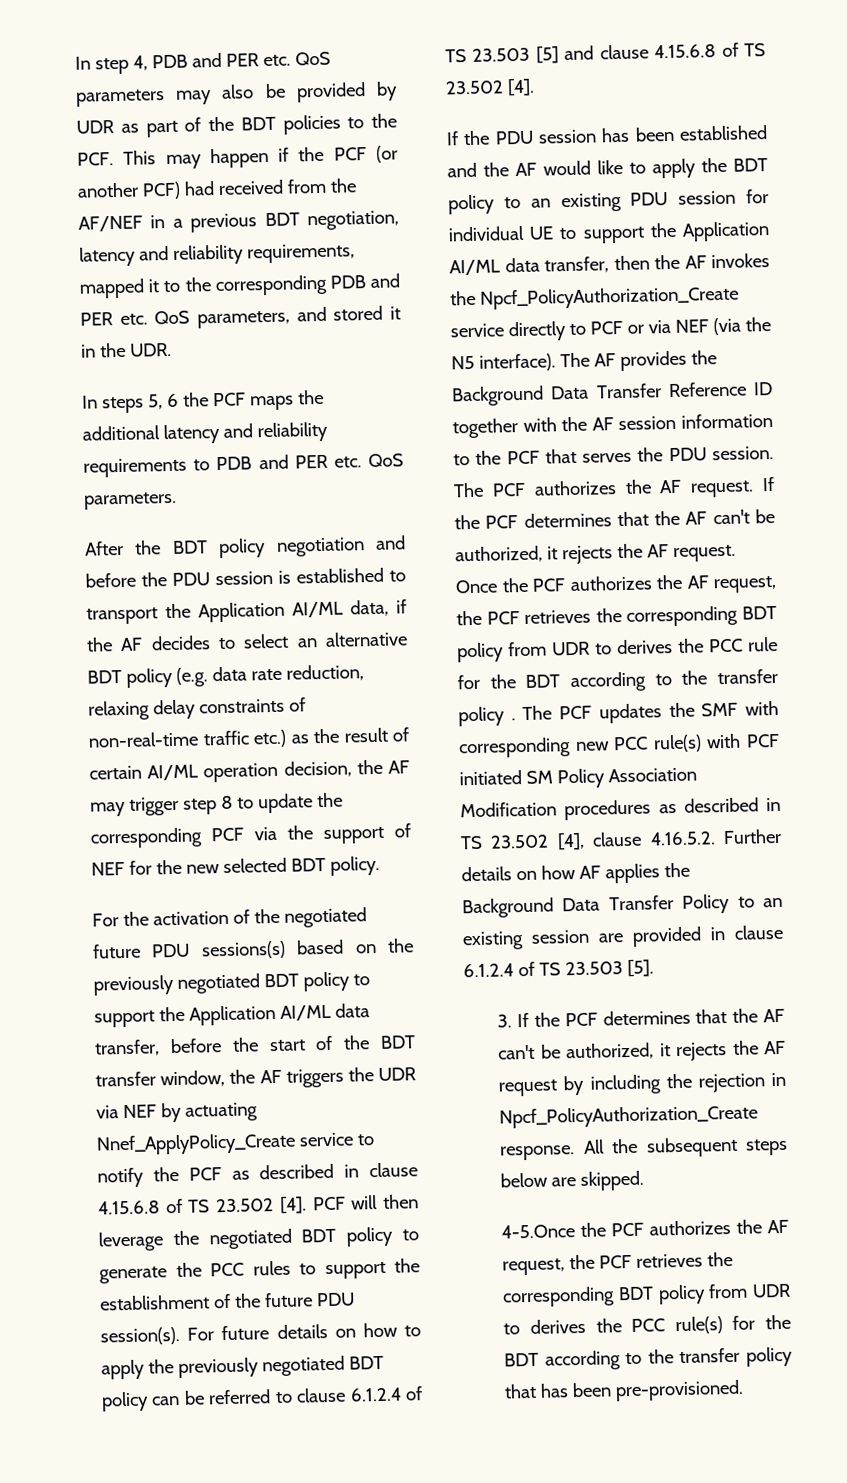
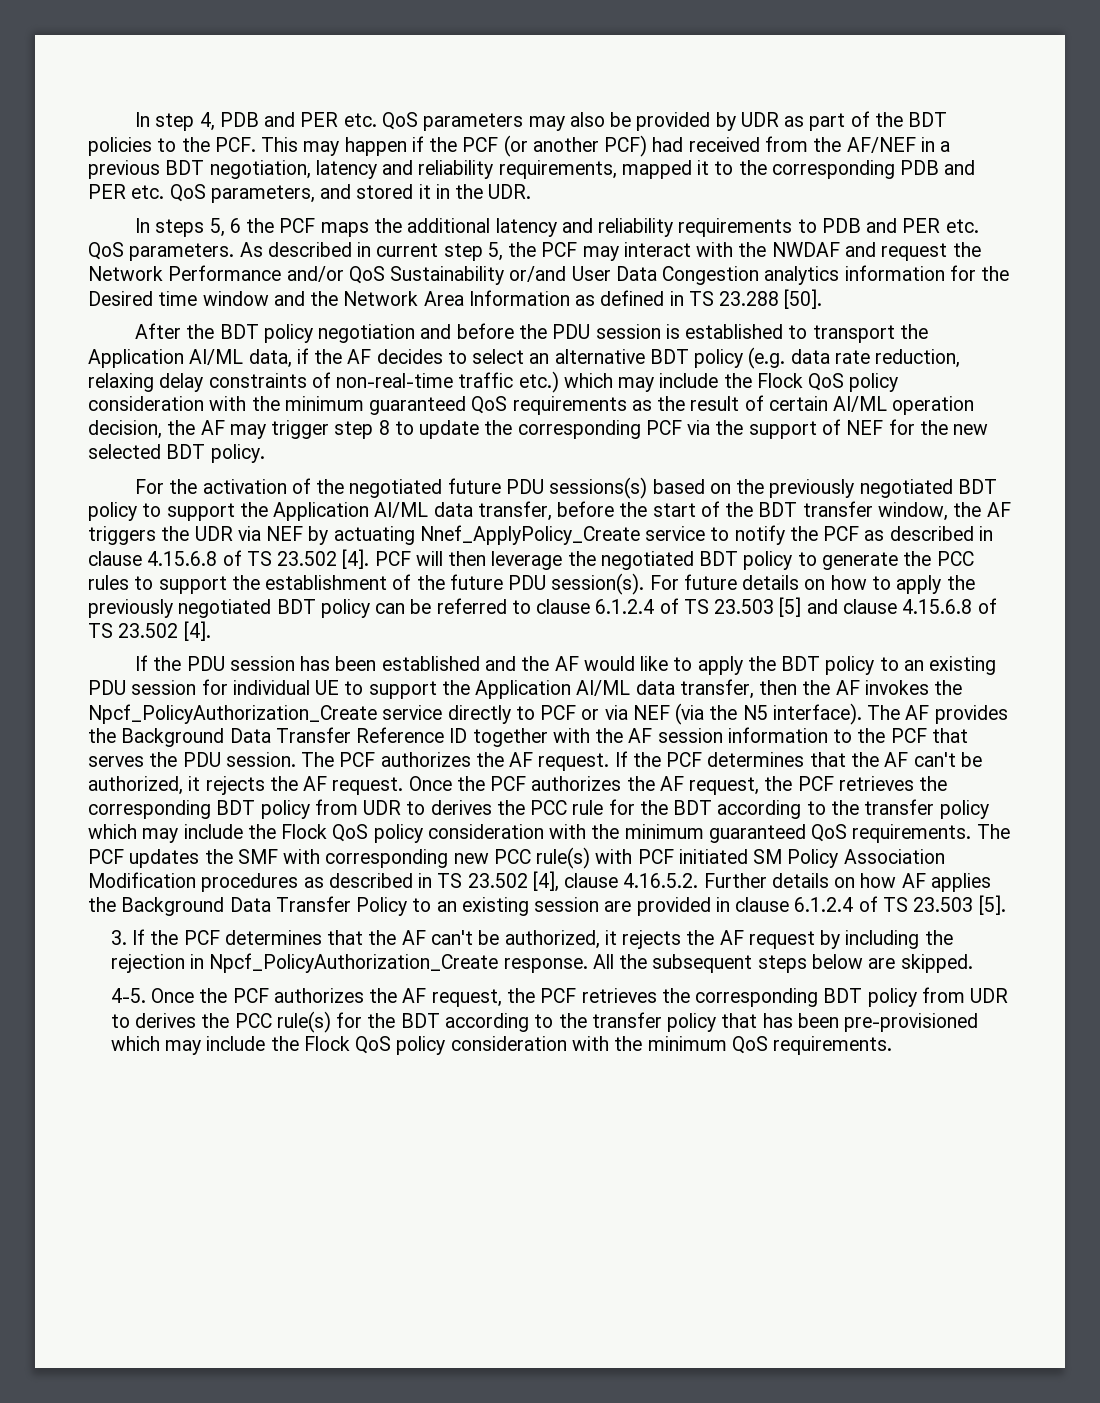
+ As described in current step 5, the PCF may interact with the NWDAF and request the Network Performance and/or QoS Sustainability or/and User Data Congestion analytics information for the Desired time window and the Network Area Information as defined in TS 23.288 [50].
- After the BDT policy negotiation and before the PDU session is established to transport the Application AI/ML data, if the AF decides to select an alternative BDT policy (e.g. data rate reduction, relaxing delay constraints of non-real-time traffic etc.) as the result of certain AI/ML operation decision, the AF may trigger step 8 to update the corresponding PCF via the support of NEF for the new selected BDT policy.
+ After the BDT policy negotiation and before the PDU session is established to transport the Application AI/ML data, if the AF decides to select an alternative BDT policy (e.g. data rate reduction, relaxing delay constraints of non-real-time traffic etc.) which may include the Flock QoS policy consideration with the minimum guaranteed QoS requirements as the result of certain AI/ML operation decision, the AF may trigger step 8 to update the corresponding PCF via the support of NEF for the new selected BDT policy.
- Once the PCF authorizes the AF request, the PCF retrieves the corresponding BDT policy from UDR to derives the PCC rule for the BDT according to the transfer policy .
+ Once the PCF authorizes the AF request, the PCF retrieves the corresponding BDT policy from UDR to derives the PCC rule for the BDT according to the transfer policy which may include the Flock QoS policy consideration with the minimum guaranteed QoS requirements.
- 4-5.Once the PCF authorizes the AF request, the PCF retrieves the corresponding BDT policy from UDR to derives the PCC rule(s) for the BDT according to the transfer policy that has been pre-provisioned.
+ 4-5. Once the PCF authorizes the AF request, the PCF retrieves the corresponding BDT policy from UDR to derives the PCC rule(s) for the BDT according to the transfer policy that has been pre-provisioned which may include the Flock QoS policy consideration with the minimum QoS requirements.

